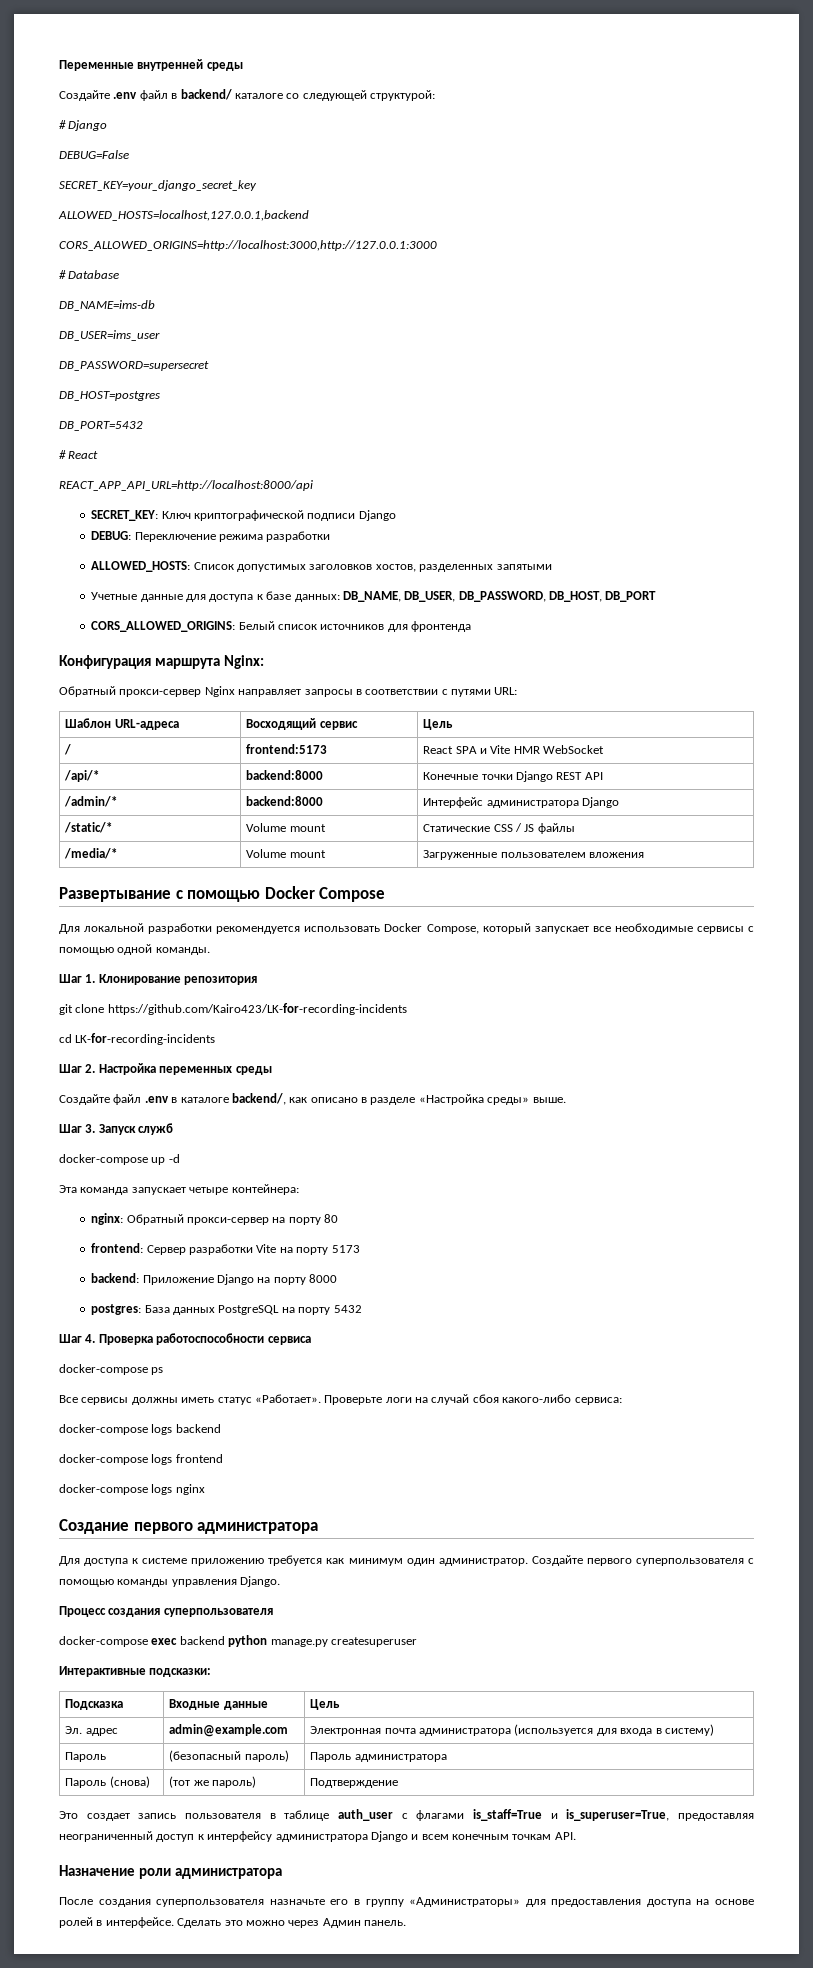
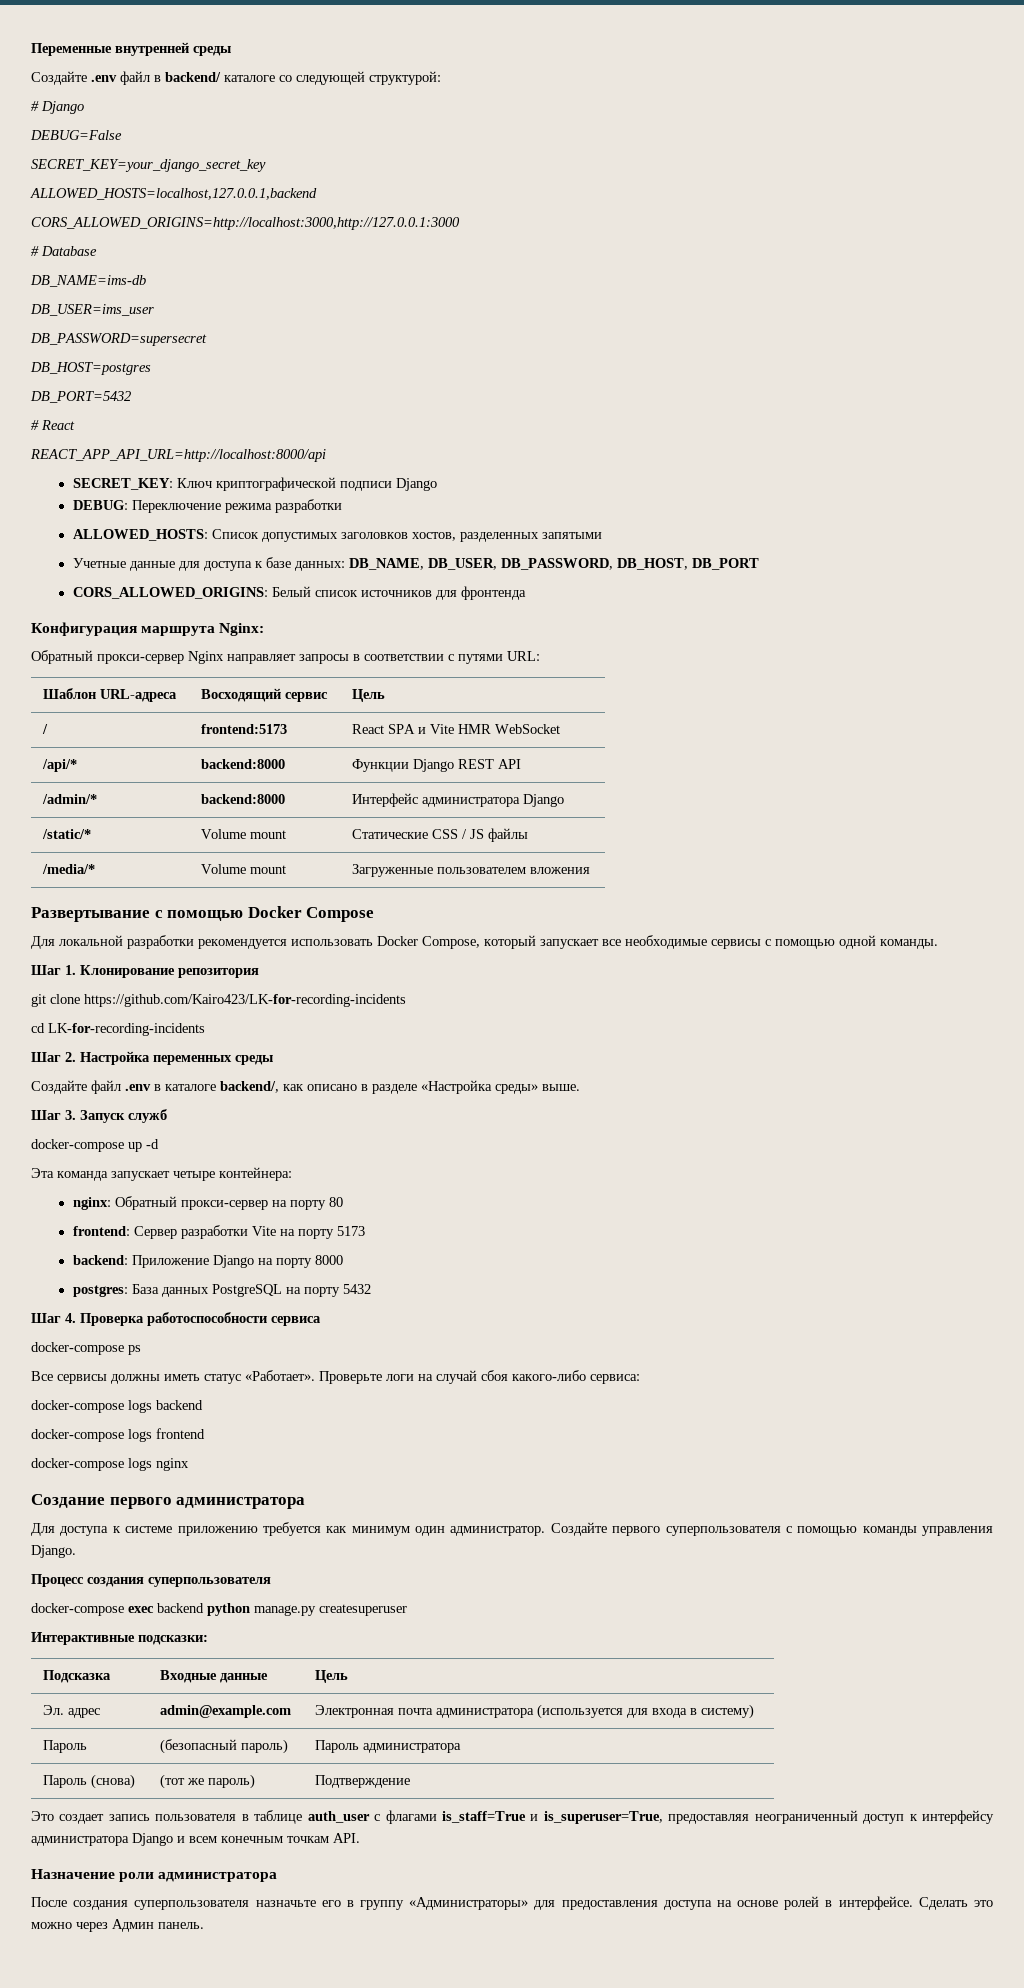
- /api/* | backend:8000 | Конечные точки Django REST API
+ /api/* | backend:8000 | Функции Django REST API

